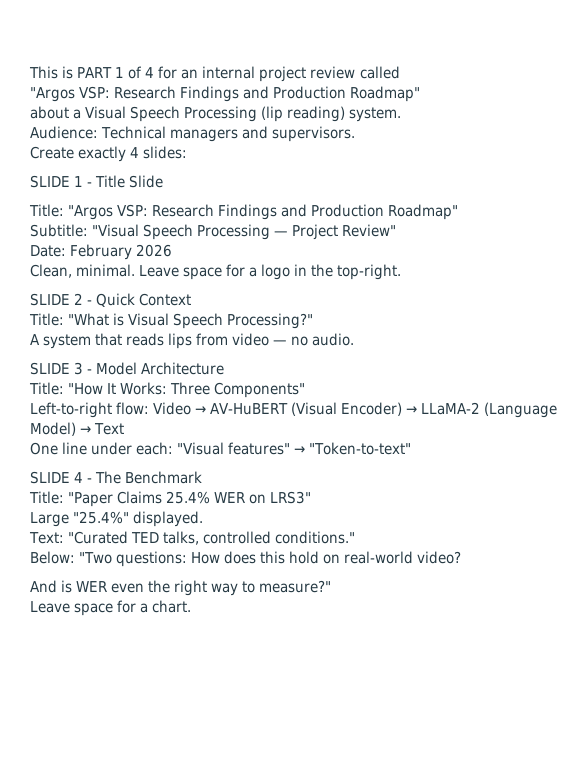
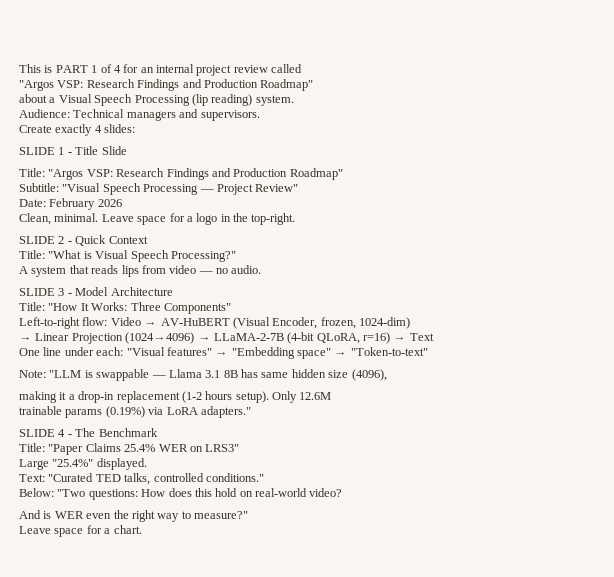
- Left-to-right flow: Video → AV-HuBERT (Visual Encoder) → LLaMA-2 (Language Model) → Text
+ Left-to-right flow: Video → AV-HuBERT (Visual Encoder, frozen, 1024-dim)
+ → Linear Projection (1024→4096) → LLaMA-2-7B (4-bit QLoRA, r=16) → Text
- One line under each: "Visual features" → "Token-to-text"
+ One line under each: "Visual features" → "Embedding space" → "Token-to-text"
+ Note: "LLM is swappable — Llama 3.1 8B has same hidden size (4096),
+ making it a drop-in replacement (1-2 hours setup). Only 12.6M
+ trainable params (0.19%) via LoRA adapters."

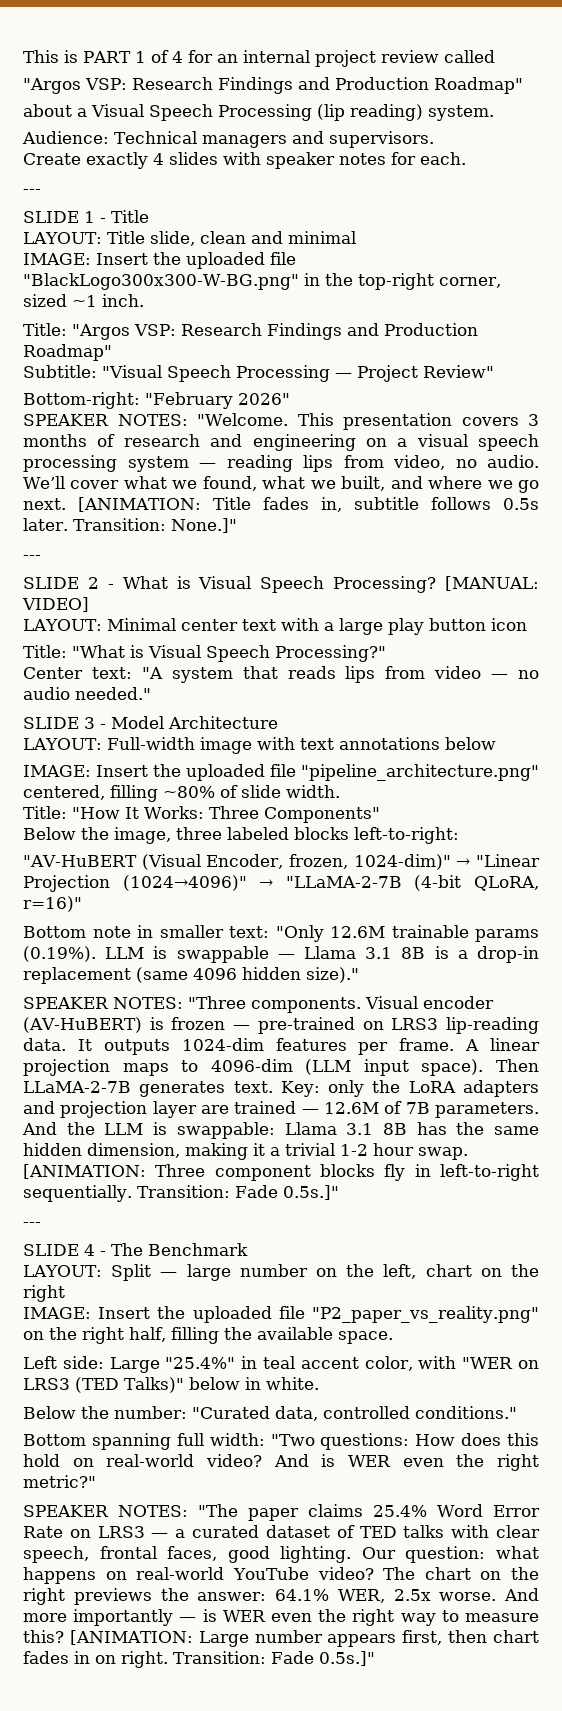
- Create exactly 4 slides:
- SLIDE 1 - Title Slide
+ Create exactly 4 slides with speaker notes for each.
+ ---
+ SLIDE 1 - Title
+ LAYOUT: Title slide, clean and minimal
+ IMAGE: Insert the uploaded file "BlackLogo300x300-W-BG.png" in the top-right corner, sized ~1 inch.
- Date: February 2026
- Clean, minimal. Leave space for a logo in the top-right.
- SLIDE 2 - Quick Context
+ Bottom-right: "February 2026"
+ SPEAKER NOTES: "Welcome. This presentation covers 3 months of research and engineering on a visual speech processing system — reading lips from video, no audio. We’ll cover what we found, what we built, and where we go next. [ANIMATION: Title fades in, subtitle follows 0.5s later. Transition: None.]"
+ ---
+ SLIDE 2 - What is Visual Speech Processing? [MANUAL: VIDEO]
+ LAYOUT: Minimal center text with a large play button icon
- A system that reads lips from video — no audio.
+ Center text: "A system that reads lips from video — no audio needed."
+ LAYOUT: Full-width image with text annotations below
+ IMAGE: Insert the uploaded file "pipeline_architecture.png" centered, filling ~80% of slide width.
- Left-to-right flow: Video → AV-HuBERT (Visual Encoder, frozen, 1024-dim)
- → Linear Projection (1024→4096) → LLaMA-2-7B (4-bit QLoRA, r=16) → Text
- One line under each: "Visual features" → "Embedding space" → "Token-to-text"
- Note: "LLM is swappable — Llama 3.1 8B has same hidden size (4096),
- making it a drop-in replacement (1-2 hours setup). Only 12.6M
- trainable params (0.19%) via LoRA adapters."
+ Below the image, three labeled blocks left-to-right:
+ "AV-HuBERT (Visual Encoder, frozen, 1024-dim)" → "Linear Projection (1024→4096)" → "LLaMA-2-7B (4-bit QLoRA, r=16)"
+ Bottom note in smaller text: "Only 12.6M trainable params (0.19%). LLM is swappable — Llama 3.1 8B is a drop-in replacement (same 4096 hidden size)."
+ SPEAKER NOTES: "Three components. Visual encoder (AV-HuBERT) is frozen — pre-trained on LRS3 lip-reading data. It outputs 1024-dim features per frame. A linear projection maps to 4096-dim (LLM input space). Then LLaMA-2-7B generates text. Key: only the LoRA adapters and projection layer are trained — 12.6M of 7B parameters. And the LLM is swappable: Llama 3.1 8B has the same hidden dimension, making it a trivial 1-2 hour swap. [ANIMATION: Three component blocks fly in left-to-right sequentially. Transition: Fade 0.5s.]"
+ ---
- Title: "Paper Claims 25.4% WER on LRS3"
- Large "25.4%" displayed.
- Text: "Curated TED talks, controlled conditions."
- Below: "Two questions: How does this hold on real-world video?
- And is WER even the right way to measure?"
- Leave space for a chart.
+ LAYOUT: Split — large number on the left, chart on the right
+ IMAGE: Insert the uploaded file "P2_paper_vs_reality.png" on the right half, filling the available space.
+ Left side: Large "25.4%" in teal accent color, with "WER on LRS3 (TED Talks)" below in white.
+ Below the number: "Curated data, controlled conditions."
+ Bottom spanning full width: "Two questions: How does this hold on real-world video? And is WER even the right metric?"
+ SPEAKER NOTES: "The paper claims 25.4% Word Error Rate on LRS3 — a curated dataset of TED talks with clear speech, frontal faces, good lighting. Our question: what happens on real-world YouTube video? The chart on the right previews the answer: 64.1% WER, 2.5x worse. And more importantly — is WER even the right way to measure this? [ANIMATION: Large number appears first, then chart fades in on right. Transition: Fade 0.5s.]"

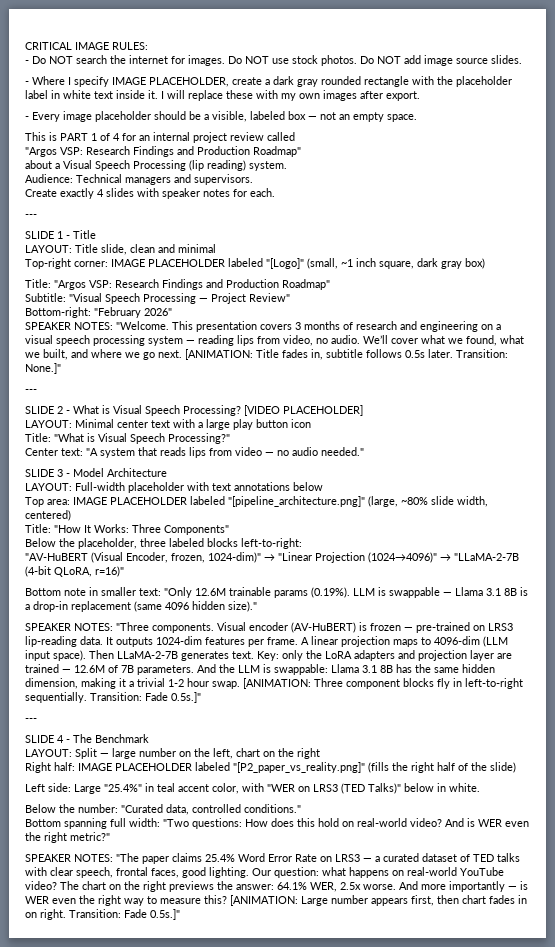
+ CRITICAL IMAGE RULES:
+ - Do NOT search the internet for images. Do NOT use stock photos. Do NOT add image source slides.
+ - Where I specify IMAGE PLACEHOLDER, create a dark gray rounded rectangle with the placeholder label in white text inside it. I will replace these with my own images after export.
+ - Every image placeholder should be a visible, labeled box — not an empty space.
- IMAGE: Insert the uploaded file "BlackLogo300x300-W-BG.png" in the top-right corner, sized ~1 inch.
+ Top-right corner: IMAGE PLACEHOLDER labeled "[Logo]" (small, ~1 inch square, dark gray box)
- [MANUAL: VIDEO]
+ [VIDEO PLACEHOLDER]
- LAYOUT: Full-width image with text annotations below
+ LAYOUT: Full-width placeholder with text annotations below
- IMAGE: Insert the uploaded file "pipeline_architecture.png" centered, filling ~80% of slide width.
+ Top area: IMAGE PLACEHOLDER labeled "[pipeline_architecture.png]" (large, ~80% slide width, centered)
- Below the image, three labeled blocks left-to-right:
+ Below the placeholder, three labeled blocks left-to-right:
- IMAGE: Insert the uploaded file "P2_paper_vs_reality.png" on the right half, filling the available space.
+ Right half: IMAGE PLACEHOLDER labeled "[P2_paper_vs_reality.png]" (fills the right half of the slide)

